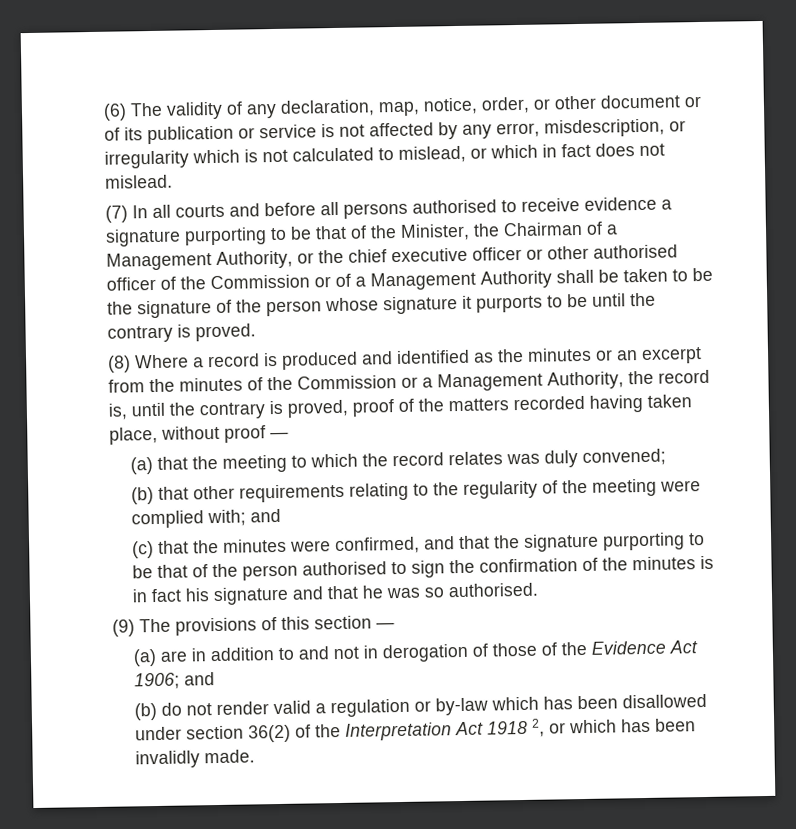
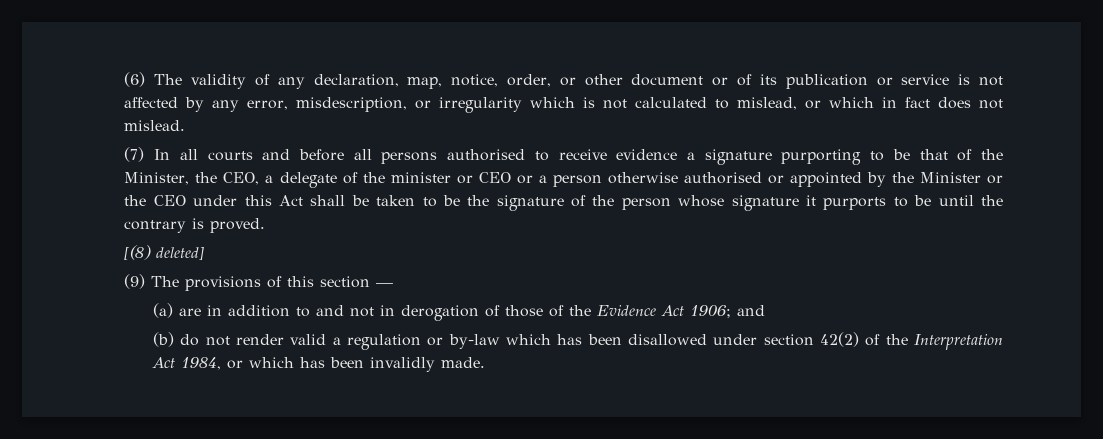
- (7) In all courts and before all persons authorised to receive evidence a signature purporting to be that of the Minister, the Chairman of a Management Authority, or the chief executive officer or other authorised officer of the Commission or of a Management Authority shall be taken to be the signature of the person whose signature it purports to be until the contrary is proved.
+ (7) In all courts and before all persons authorised to receive evidence a signature purporting to be that of the Minister, the CEO, a delegate of the minister or CEO or a person otherwise authorised or appointed by the Minister or the CEO under this Act shall be taken to be the signature of the person whose signature it purports to be until the contrary is proved.
- (8) Where a record is produced and identified as the minutes or an excerpt from the minutes of the Commission or a Management Authority, the record is, until the contrary is proved, proof of the matters recorded having taken place, without proof —
- (a) that the meeting to which the record relates was duly convened;
- (b) that other requirements relating to the regularity of the meeting were complied with; and
- (c) that the minutes were confirmed, and that the signature purporting to be that of the person authorised to sign the confirmation of the minutes is in fact his signature and that he was so authorised.
+ [(8) deleted]
- (b) do not render valid a regulation or by-law which has been disallowed under section 36(2) of the Interpretation Act 1918 2, or which has been invalidly made.
+ (b) do not render valid a regulation or by-law which has been disallowed under section 42(2) of the Interpretation Act 1984, or which has been invalidly made.

